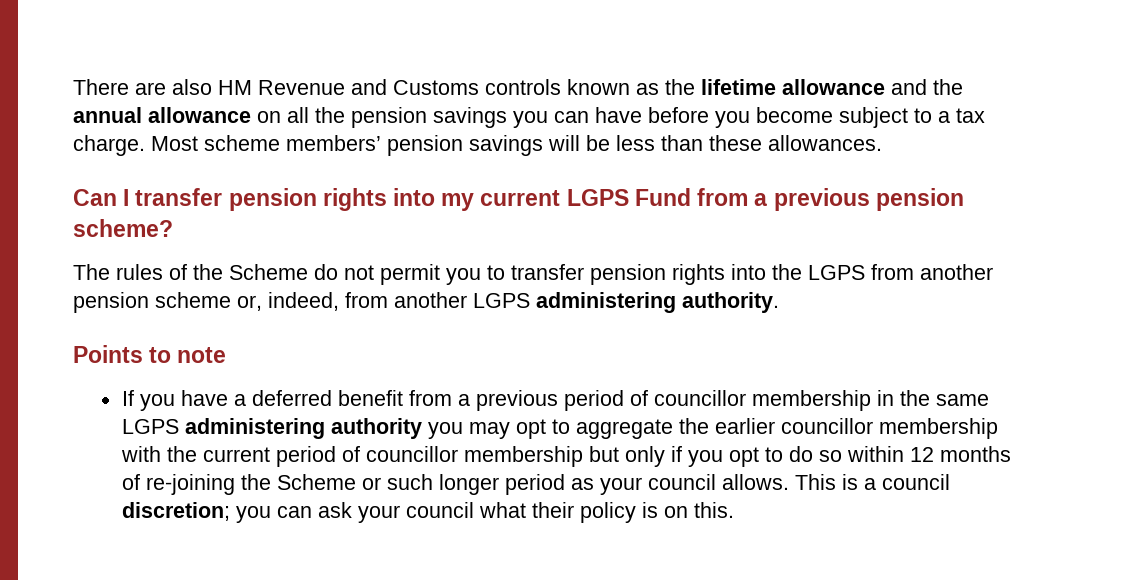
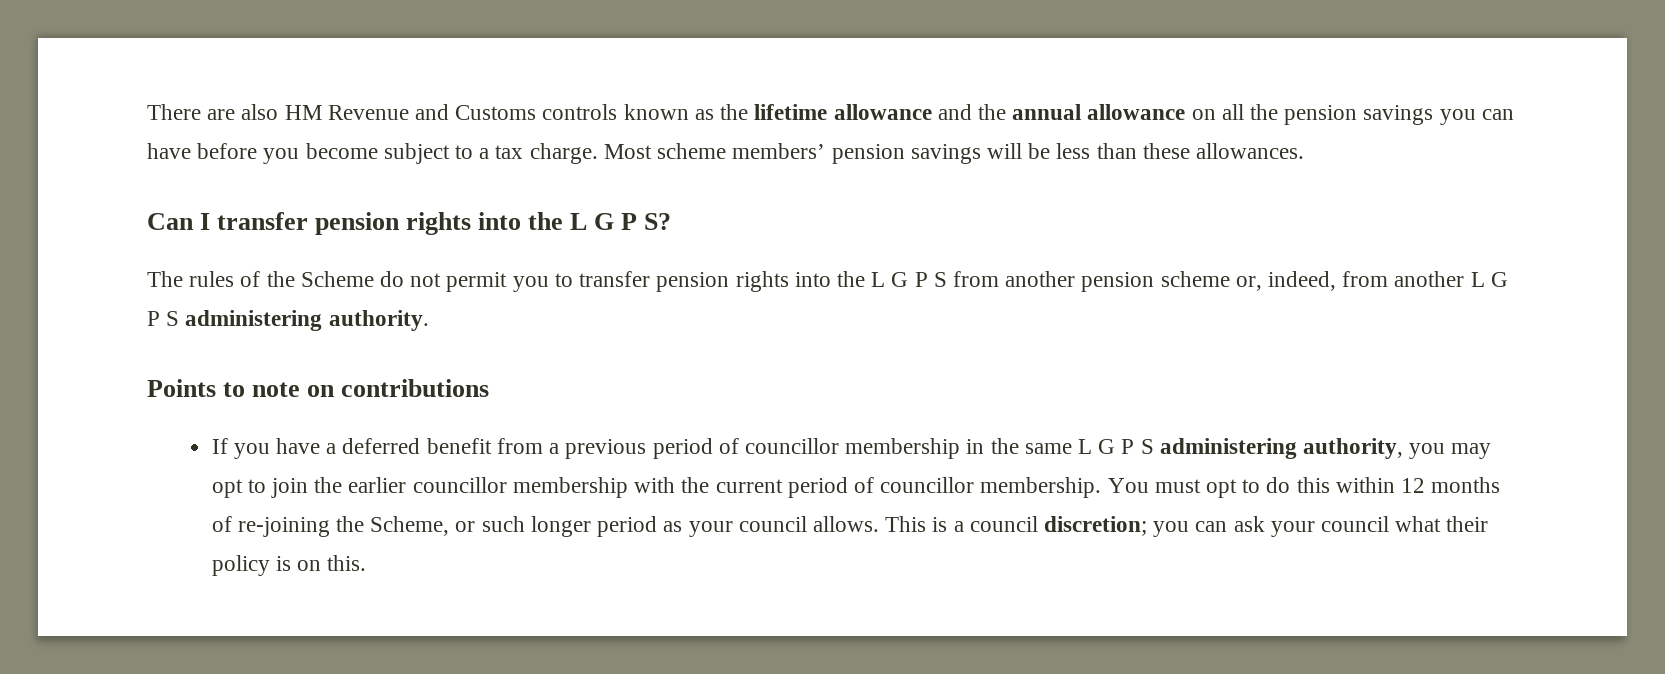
- Can I transfer pension rights into my current LGPS Fund from a previous pension scheme?
+ Can I transfer pension rights into the L G P S?
- The rules of the Scheme do not permit you to transfer pension rights into the LGPS from another pension scheme or, indeed, from another LGPS administering authority.
+ The rules of the Scheme do not permit you to transfer pension rights into the L G P S from another pension scheme or, indeed, from another L G P S administering authority.
- Points to note
+ Points to note on contributions
- If you have a deferred benefit from a previous period of councillor membership in the same LGPS administering authority you may opt to aggregate the earlier councillor membership with the current period of councillor membership but only if you opt to do so within 12 months of re-joining the Scheme or such longer period as your council allows.
+ If you have a deferred benefit from a previous period of councillor membership in the same L G P S administering authority, you may opt to join the earlier councillor membership with the current period of councillor membership. You must opt to do this within 12 months of re-joining the Scheme, or such longer period as your council allows.

